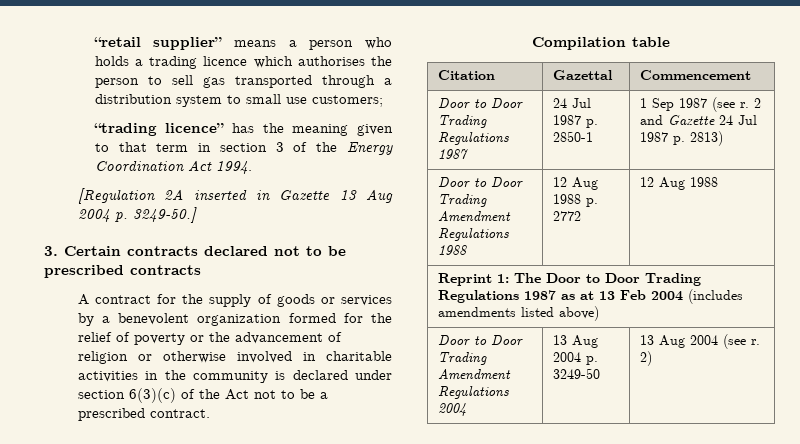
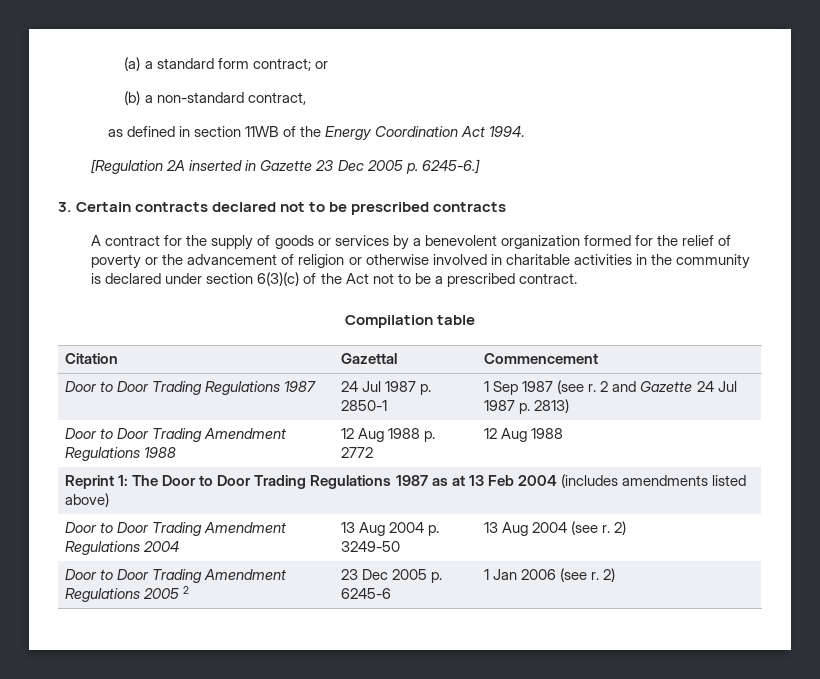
- “retail supplier” means a person who holds a trading licence which authorises the person to sell gas transported through a distribution system to small use customers;
- “trading licence” has the meaning given to that term in section 3 of the Energy Coordination Act 1994.
+ (a) a standard form contract; or
+ (b) a non-standard contract,
+ as defined in section 11WB of the Energy Coordination Act 1994.
- [Regulation 2A inserted in Gazette 13 Aug 2004 p. 3249-50.]
+ [Regulation 2A inserted in Gazette 23 Dec 2005 p. 6245-6.]
+ Door to Door Trading Amendment Regulations 2005 2 | 23 Dec 2005 p. 6245-6 | 1 Jan 2006 (see r. 2)

